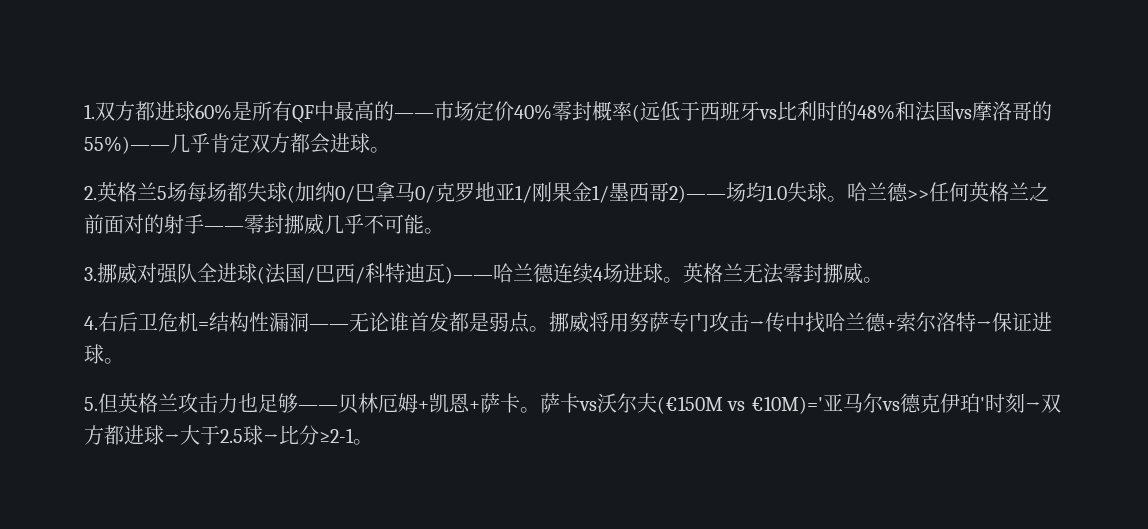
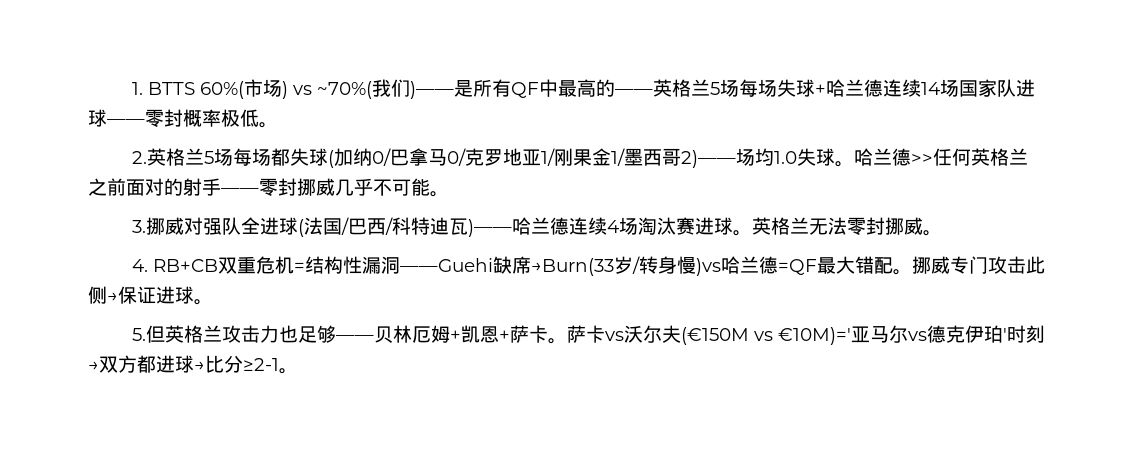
- 1.双方都进球60%是所有QF中最高的——市场定价40%零封概率(远低于西班牙vs比利时的48%和法国vs摩洛哥的55%)——几乎肯定双方都会进球。
+ 1. BTTS 60%(市场) vs ~70%(我们)——是所有QF中最高的——英格兰5场每场失球+哈兰德连续14场国家队进球——零封概率极低。
- 3.挪威对强队全进球(法国/巴西/科特迪瓦)——哈兰德连续4场进球。
+ 3.挪威对强队全进球(法国/巴西/科特迪瓦)——哈兰德连续4场淘汰赛进球。
- 4.右后卫危机=结构性漏洞——无论谁首发都是弱点。挪威将用努萨专门攻击→传中找哈兰德+索尔洛特→保证进球。
+ 4. RB+CB双重危机=结构性漏洞——Guehi缺席→Burn(33岁/转身慢)vs哈兰德=QF最大错配。挪威专门攻击此侧→保证进球。
- 萨卡vs沃尔夫(€150M vs €10M)='亚马尔vs德克伊珀'时刻→双方都进球→大于2.5球→比分≥2-1。
+ 萨卡vs沃尔夫(€150M vs €10M)='亚马尔vs德克伊珀'时刻→双方都进球→比分≥2-1。

